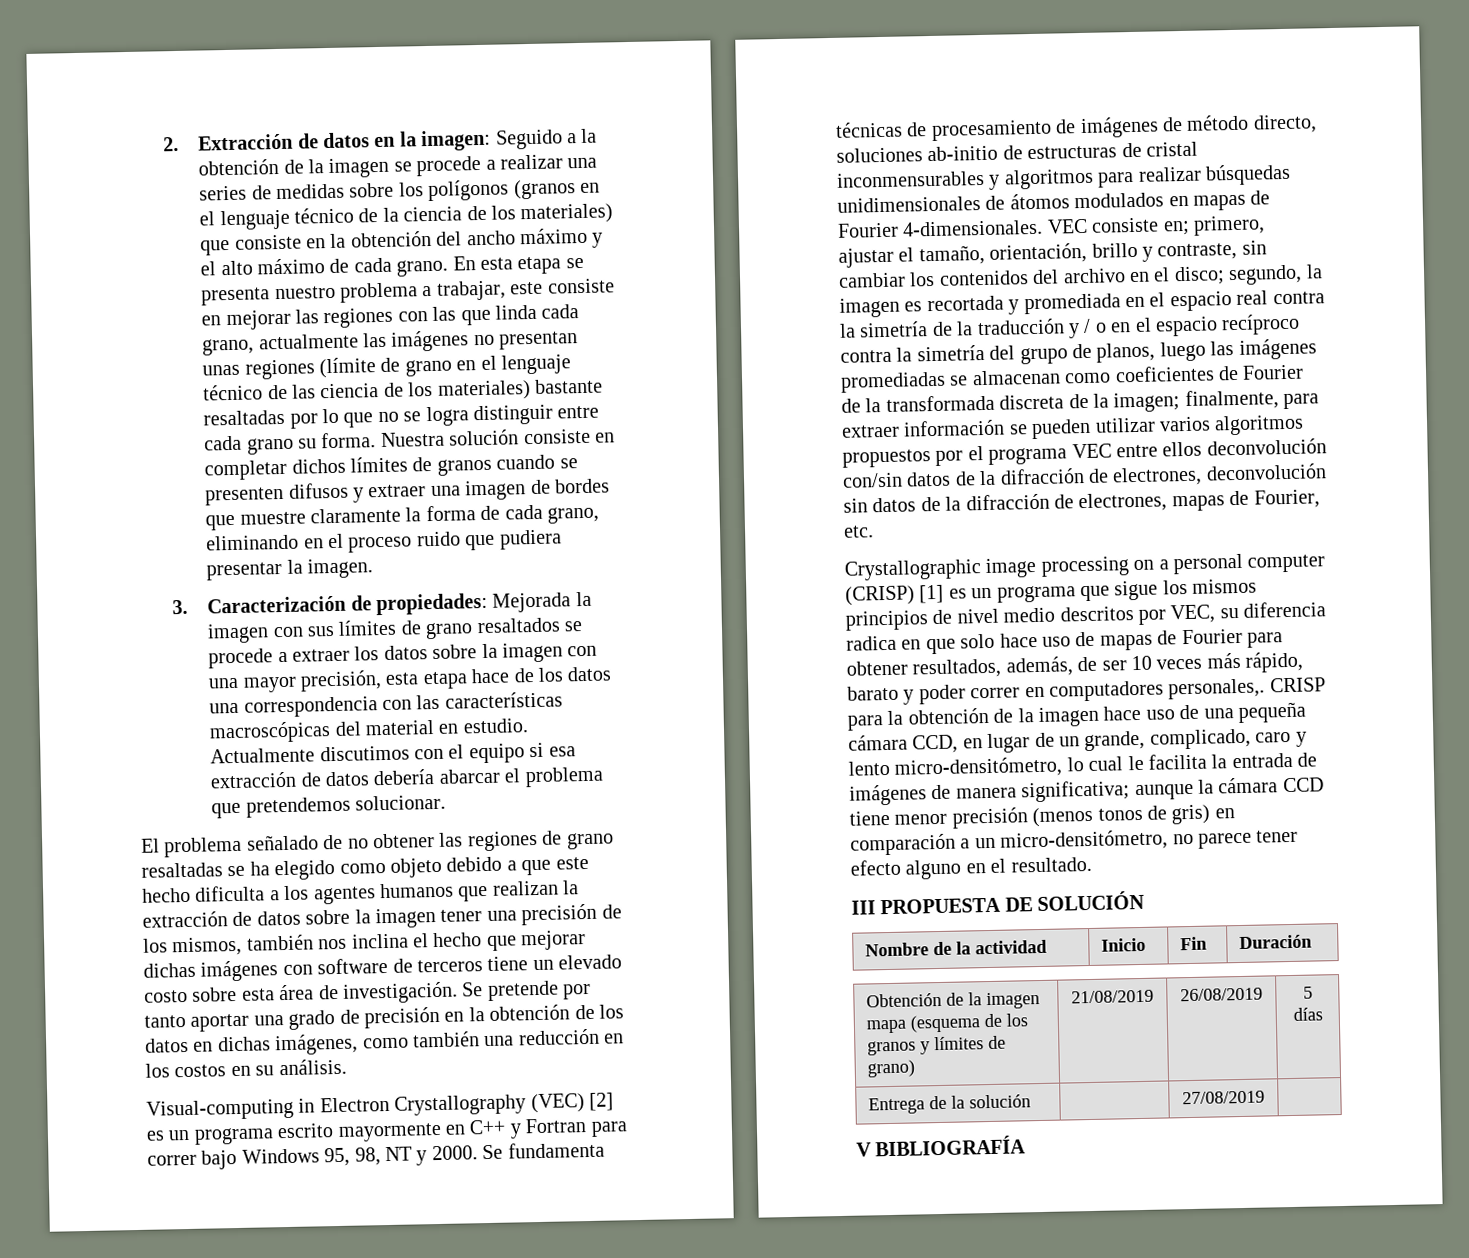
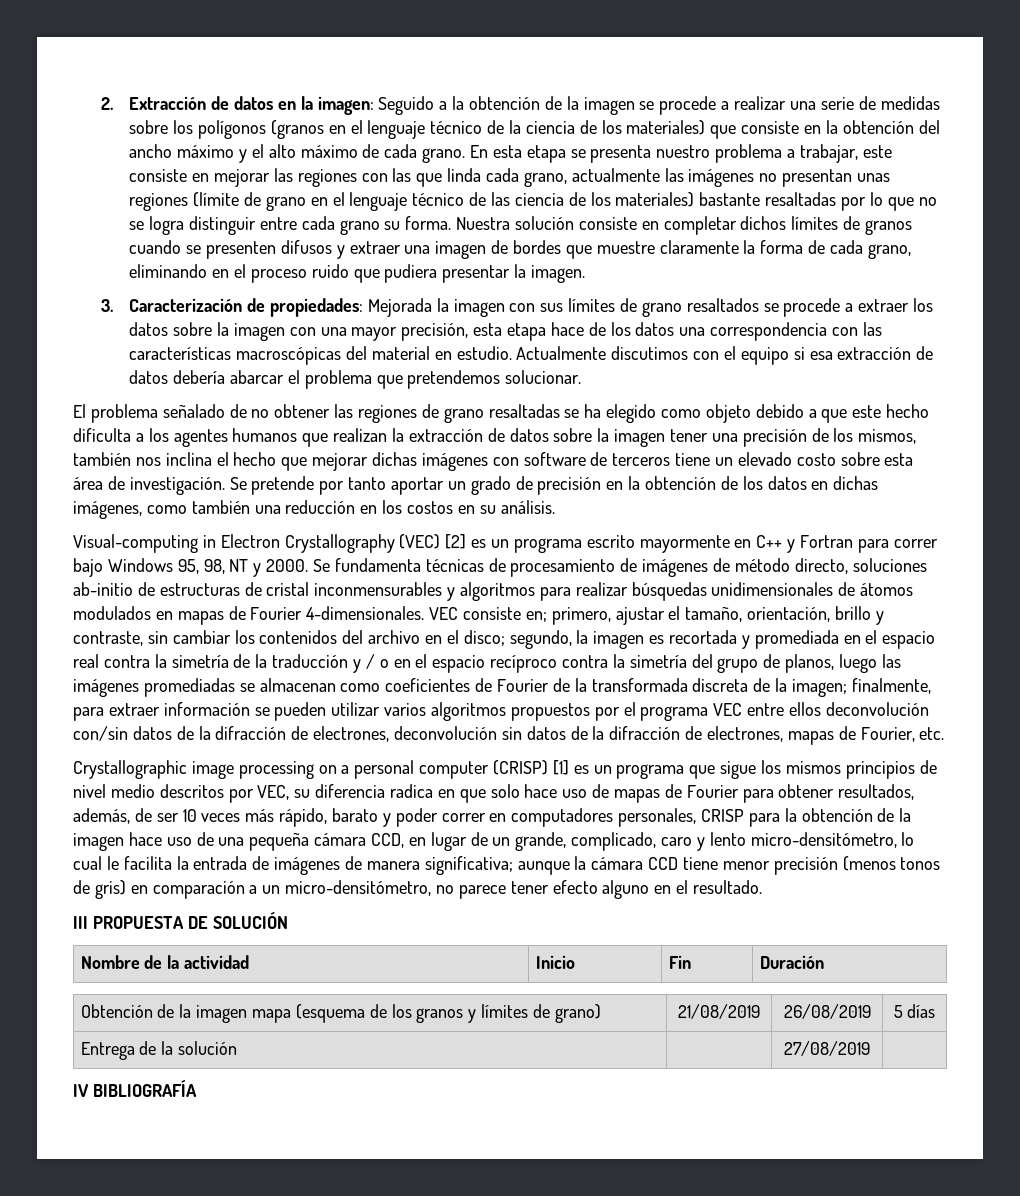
- 2. Extracción de datos en la imagen: Seguido a la obtención de la imagen se procede a realizar una series de medidas sobre los polígonos (granos en el lenguaje técnico de la ciencia de los materiales) que consiste en la obtención del ancho máximo y el alto máximo de cada grano.
+ 2. Extracción de datos en la imagen: Seguido a la obtención de la imagen se procede a realizar una serie de medidas sobre los polígonos (granos en el lenguaje técnico de la ciencia de los materiales) que consiste en la obtención del ancho máximo y el alto máximo de cada grano.
- Se pretende por tanto aportar una grado de precisión en la obtención de los datos en dichas imágenes, como también una reducción en los costos en su análisis.
+ Se pretende por tanto aportar un grado de precisión en la obtención de los datos en dichas imágenes, como también una reducción en los costos en su análisis.
- Crystallographic image processing on a personal computer (CRISP) [1] es un programa que sigue los mismos principios de nivel medio descritos por VEC, su diferencia radica en que solo hace uso de mapas de Fourier para obtener resultados, además, de ser 10 veces más rápido, barato y poder correr en computadores personales,. CRISP para la obtención de la imagen hace uso de una pequeña cámara CCD, en lugar de un grande, complicado, caro y lento micro-densitómetro, lo cual le facilita la entrada de imágenes de manera significativa;
+ Crystallographic image processing on a personal computer (CRISP) [1] es un programa que sigue los mismos principios de nivel medio descritos por VEC, su diferencia radica en que solo hace uso de mapas de Fourier para obtener resultados, además, de ser 10 veces más rápido, barato y poder correr en computadores personales, CRISP para la obtención de la imagen hace uso de una pequeña cámara CCD, en lugar de un grande, complicado, caro y lento micro-densitómetro, lo cual le facilita la entrada de imágenes de manera significativa;
- V BIBLIOGRAFÍA
+ IV BIBLIOGRAFÍA

